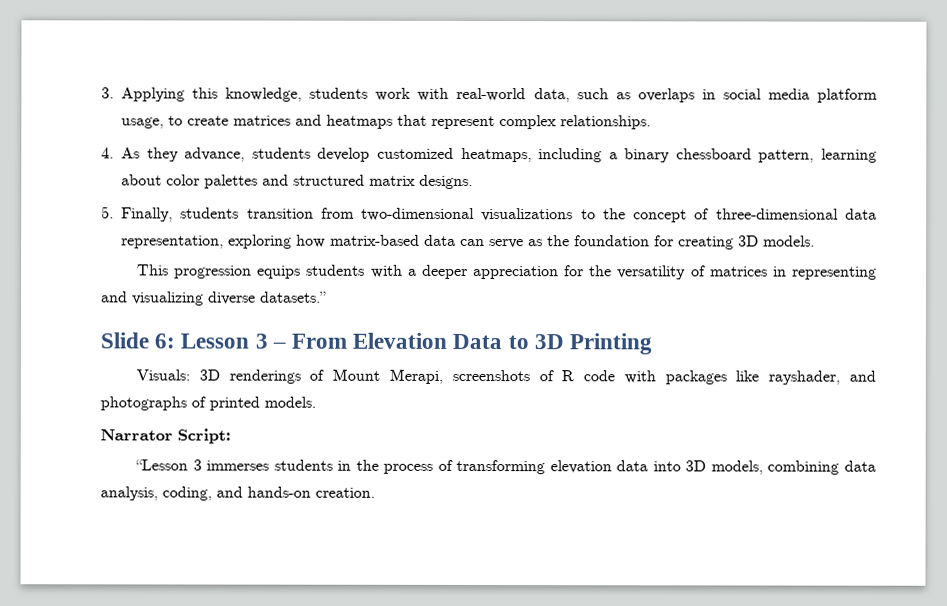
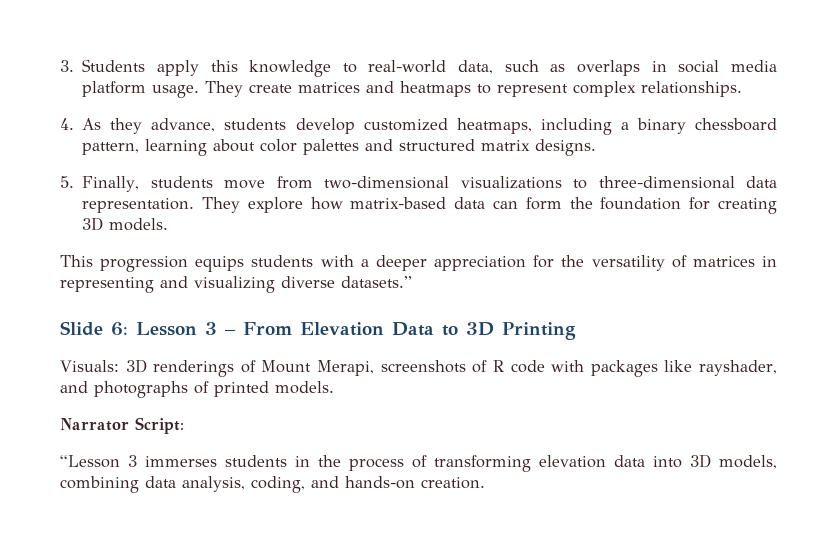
- 3. Applying this knowledge, students work with real-world data, such as overlaps in social media platform usage, to create matrices and heatmaps that represent complex relationships.
+ 3. Students apply this knowledge to real-world data, such as overlaps in social media platform usage. They create matrices and heatmaps to represent complex relationships.
- 5. Finally, students transition from two-dimensional visualizations to the concept of three-dimensional data representation, exploring how matrix-based data can serve as the foundation for creating 3D models.
+ 5. Finally, students move from two-dimensional visualizations to three-dimensional data representation. They explore how matrix-based data can form the foundation for creating 3D models.

